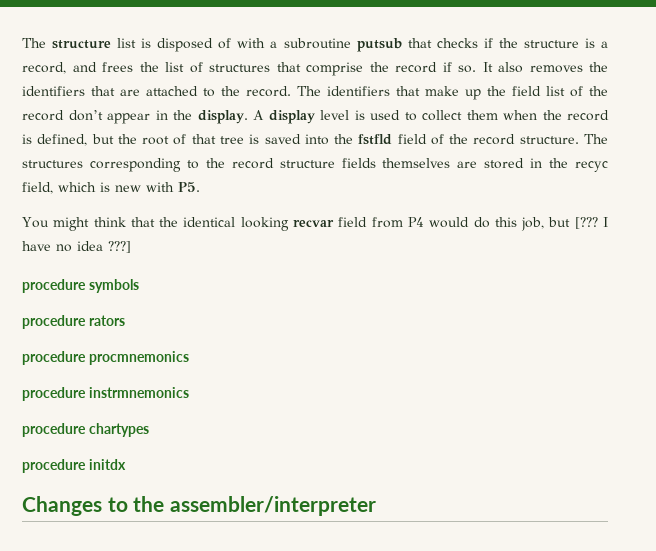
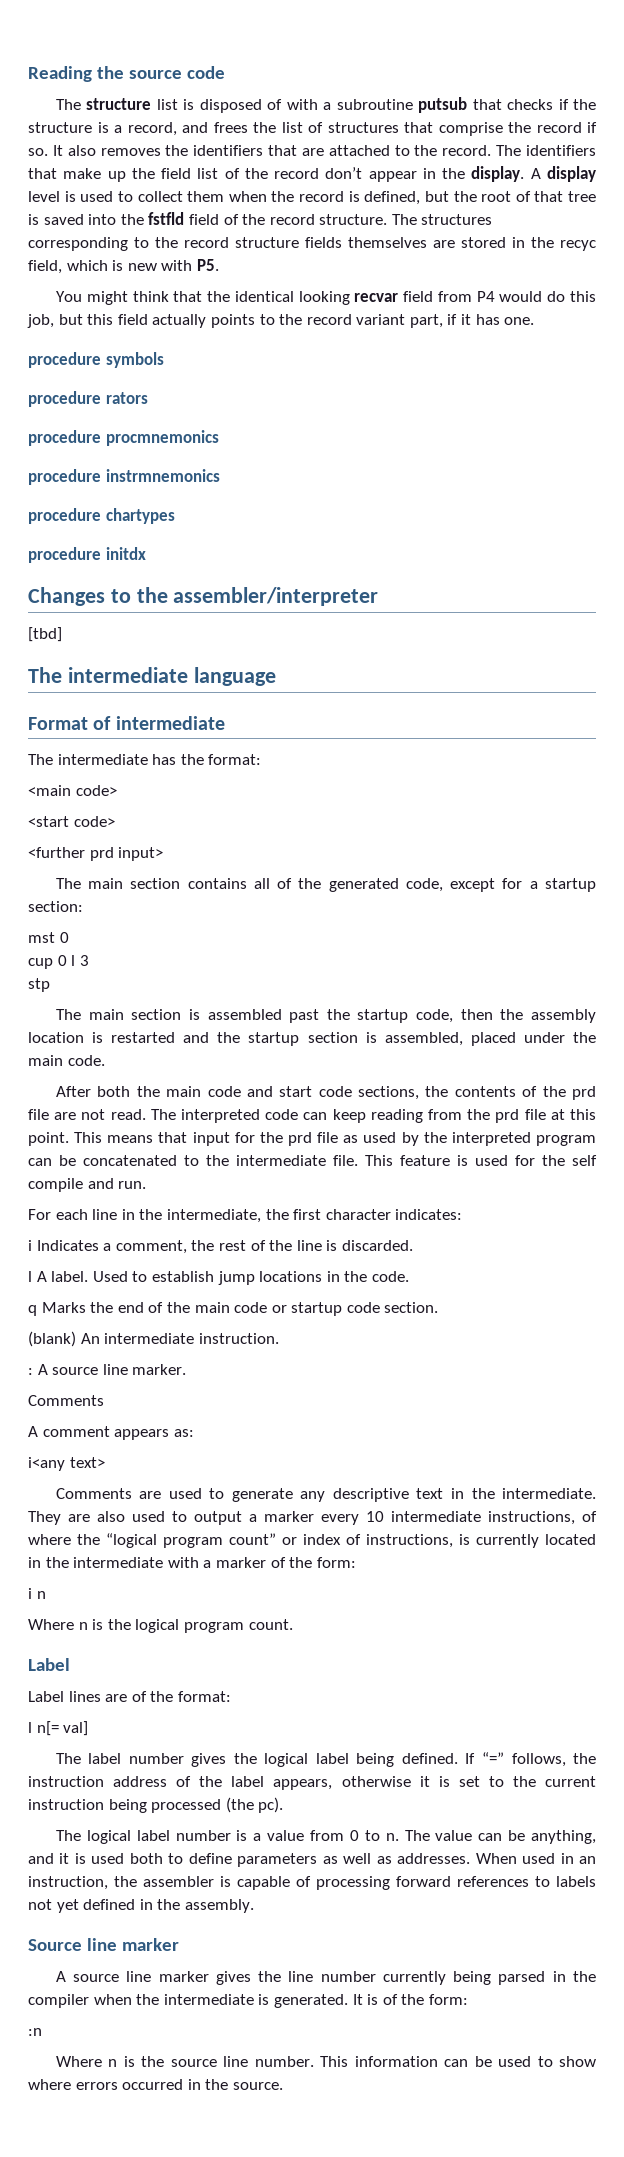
+ Reading the source code
- You might think that the identical looking recvar field from P4 would do this job, but [??? I have no idea ???]
+ You might think that the identical looking recvar field from P4 would do this job, but this field actually points to the record variant part, if it has one.
+ [tbd]
+ The intermediate language
+ Format of intermediate
+ The intermediate has the format:
+ <main code>
+ <start code>
+ <further prd input>
+ The main section contains all of the generated code, except for a startup section:
+ mst 0
+ cup 0 l 3
+ stp
+ The main section is assembled past the startup code, then the assembly location is restarted and the startup section is assembled, placed under the main code.
+ After both the main code and start code sections, the contents of the prd file are not read. The interpreted code can keep reading from the prd file at this point. This means that input for the prd file as used by the interpreted program can be concatenated to the intermediate file. This feature is used for the self compile and run.
+ For each line in the intermediate, the first character indicates:
+ i Indicates a comment, the rest of the line is discarded.
+ l A label. Used to establish jump locations in the code.
+ q Marks the end of the main code or startup code section.
+ (blank) An intermediate instruction.
+ : A source line marker.
+ Comments
+ A comment appears as:
+ i<any text>
+ Comments are used to generate any descriptive text in the intermediate. They are also used to output a marker every 10 intermediate instructions, of where the “logical program count” or index of instructions, is currently located in the intermediate with a marker of the form:
+ i n
+ Where n is the logical program count.
+ Label
+ Label lines are of the format:
+ l n[= val]
+ The label number gives the logical label being defined. If “=” follows, the instruction address of the label appears, otherwise it is set to the current instruction being processed (the pc).
+ The logical label number is a value from 0 to n. The value can be anything, and it is used both to define parameters as well as addresses. When used in an instruction, the assembler is capable of processing forward references to labels not yet defined in the assembly.
+ Source line marker
+ A source line marker gives the line number currently being parsed in the compiler when the intermediate is generated. It is of the form:
+ :n
+ Where n is the source line number. This information can be used to show where errors occurred in the source.

